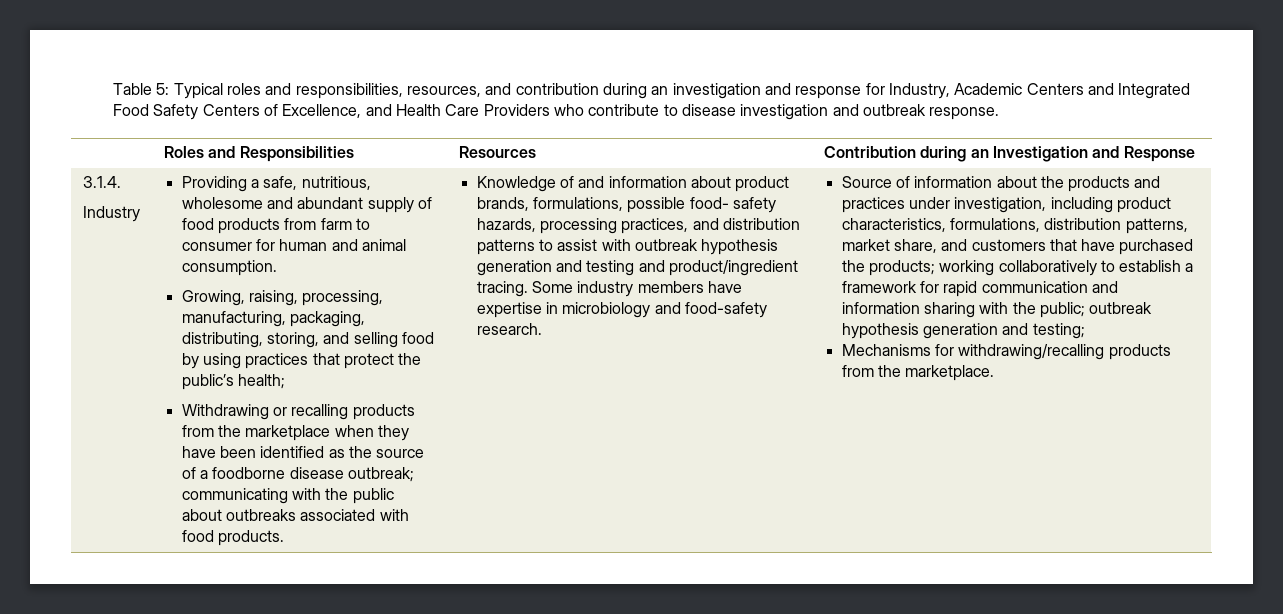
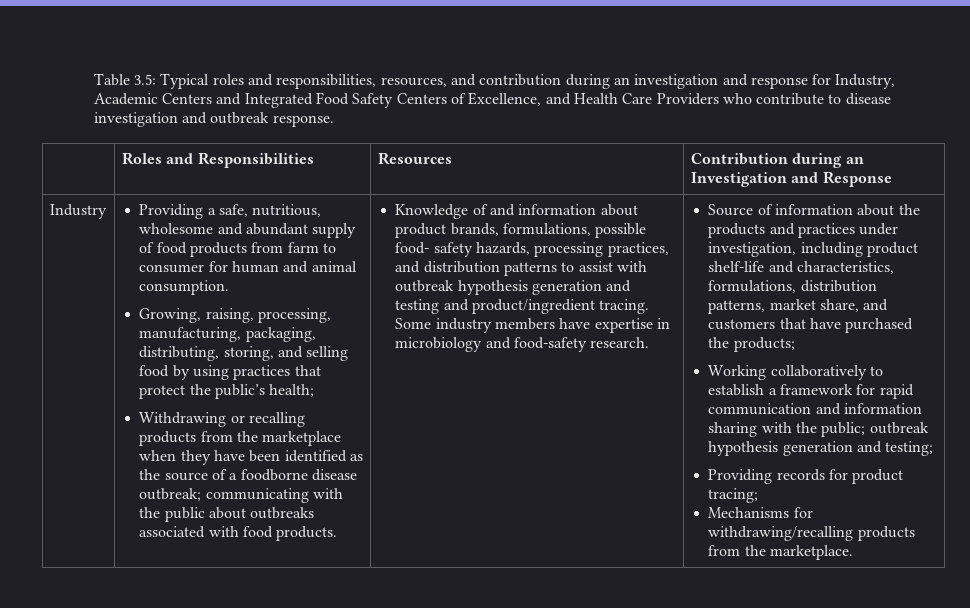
- Table 5: Typical roles and responsibilities, resources, and contribution during an investigation and response for Industry, Academic Centers and Integrated Food Safety Centers of Excellence, and Health Care Providers who contribute to disease investigation and outbreak response.
+ Table 3.5: Typical roles and responsibilities, resources, and contribution during an investigation and response for Industry, Academic Centers and Integrated Food Safety Centers of Excellence, and Health Care Providers who contribute to disease investigation and outbreak response.
- 3.1.4.
- Source of information about the products and practices under investigation, including product characteristics, formulations, distribution patterns, market share, and customers that have purchased the products; working collaboratively to establish a framework for rapid communication and information sharing with the public; outbreak hypothesis generation and testing;
+ Source of information about the products and practices under investigation, including product shelf-life and characteristics, formulations, distribution patterns, market share, and customers that have purchased the products;
+ Working collaboratively to establish a framework for rapid communication and information sharing with the public; outbreak hypothesis generation and testing;
+ Providing records for product tracing;

